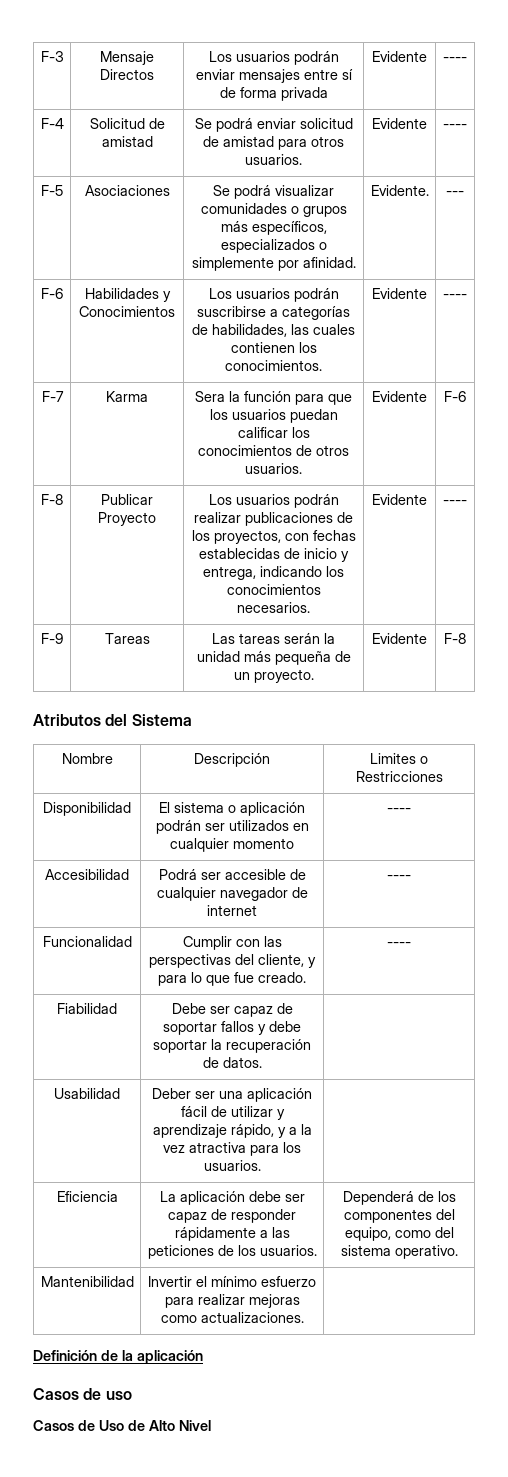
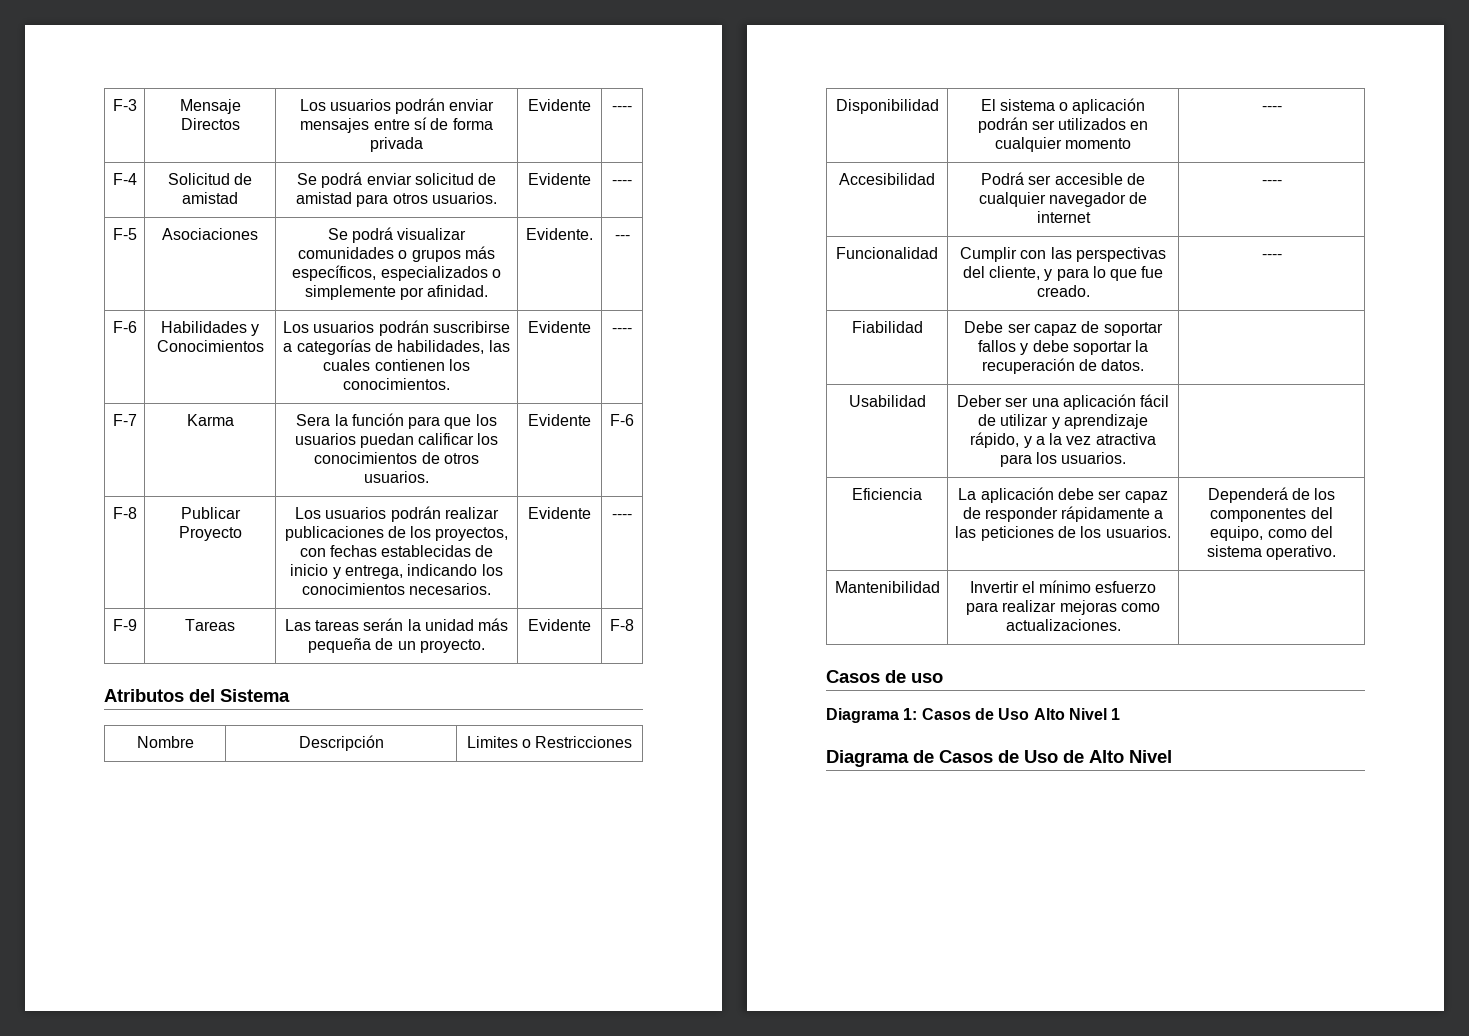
- Definición de la aplicación
- Casos de Uso de Alto Nivel
+ Diagrama 1: Casos de Uso Alto Nivel 1
+ Diagrama de Casos de Uso de Alto Nivel

